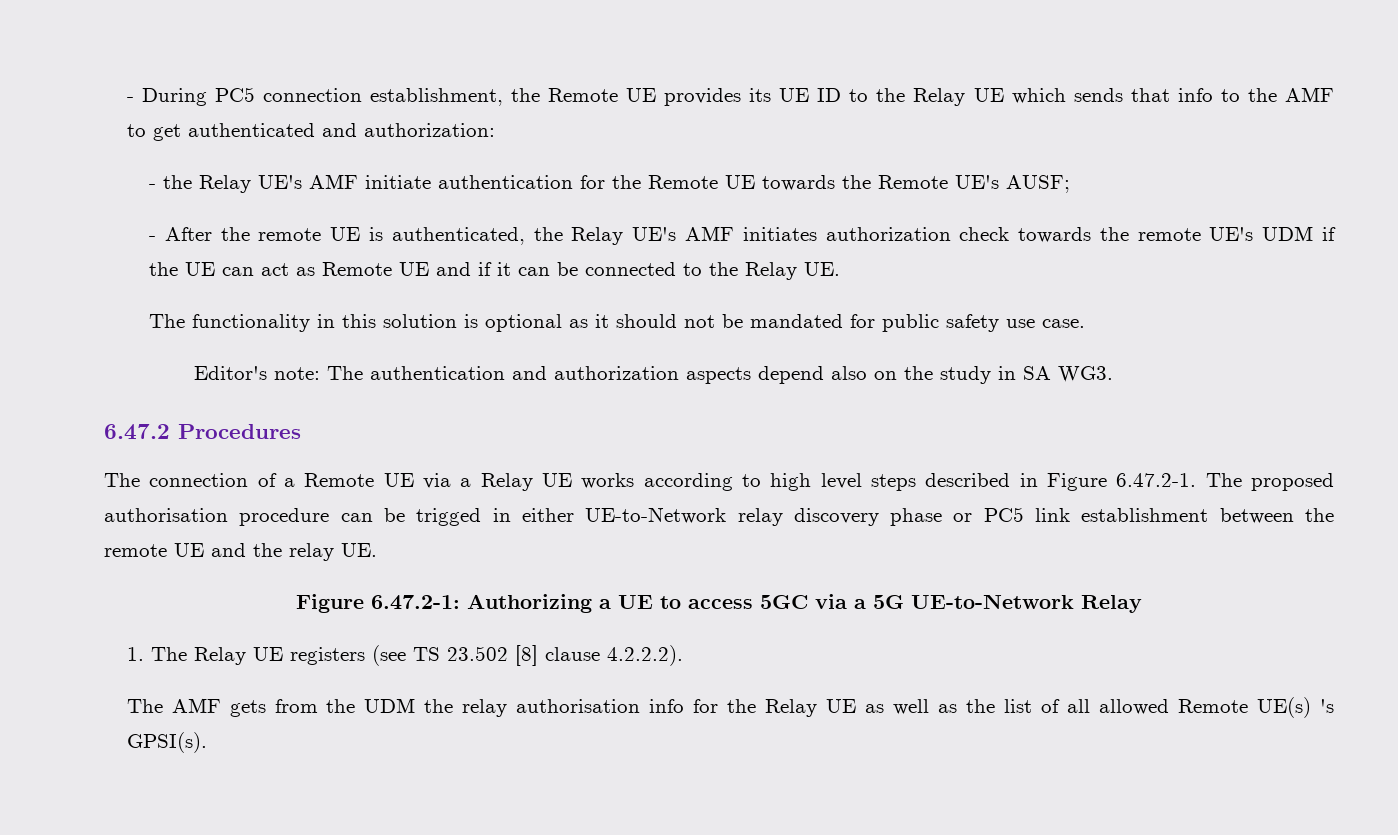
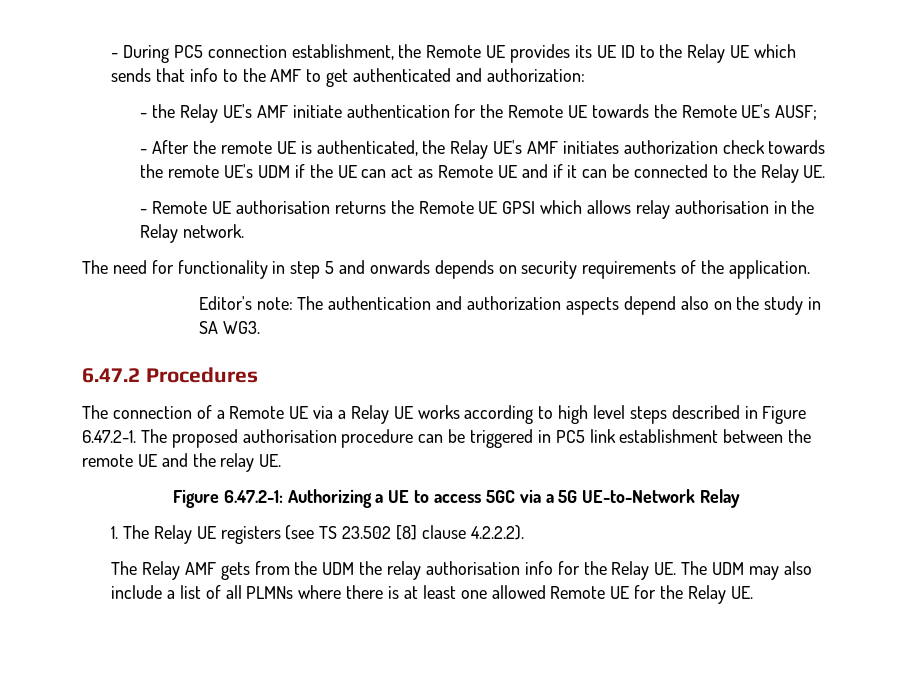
- The functionality in this solution is optional as it should not be mandated for public safety use case.
+ - Remote UE authorisation returns the Remote UE GPSI which allows relay authorisation in the Relay network.
+ The need for functionality in step 5 and onwards depends on security requirements of the application.
- The connection of a Remote UE via a Relay UE works according to high level steps described in Figure 6.47.2-1. The proposed authorisation procedure can be trigged in either UE-to-Network relay discovery phase or PC5 link establishment between the remote UE and the relay UE.
+ The connection of a Remote UE via a Relay UE works according to high level steps described in Figure 6.47.2-1. The proposed authorisation procedure can be triggered in PC5 link establishment between the remote UE and the relay UE.
- The AMF gets from the UDM the relay authorisation info for the Relay UE as well as the list of all allowed Remote UE(s) 's GPSI(s).
+ The Relay AMF gets from the UDM the relay authorisation info for the Relay UE. The UDM may also include a list of all PLMNs where there is at least one allowed Remote UE for the Relay UE.

